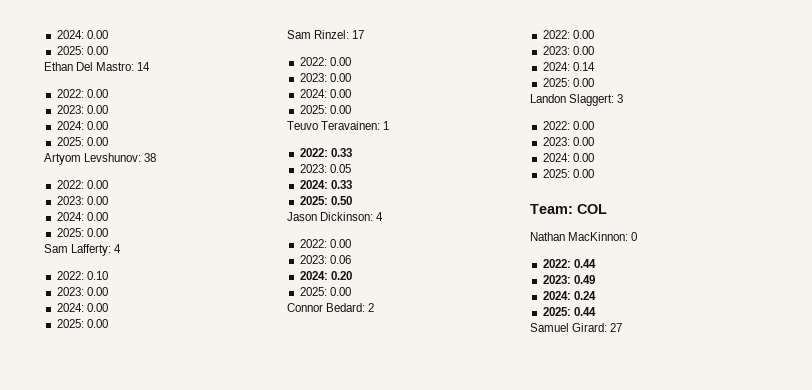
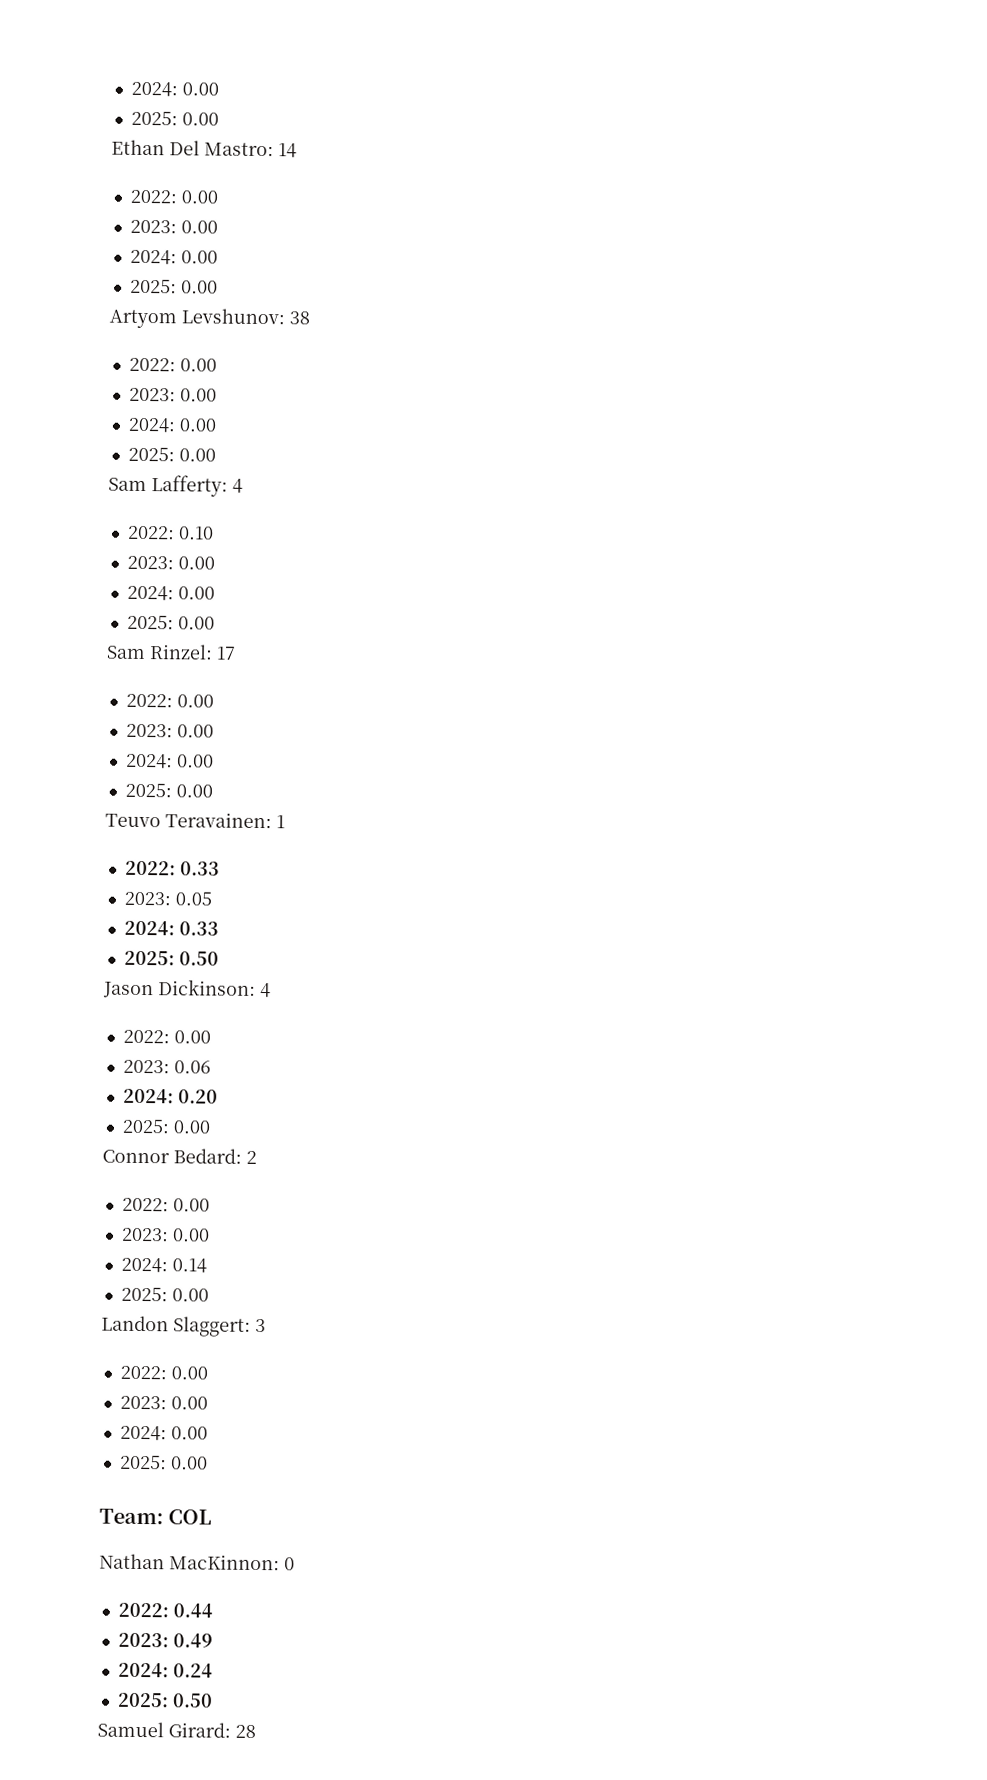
  2024: 0.24
- 2025: 0.44
+ 2025: 0.50
- Samuel Girard: 27
+ Samuel Girard: 28

